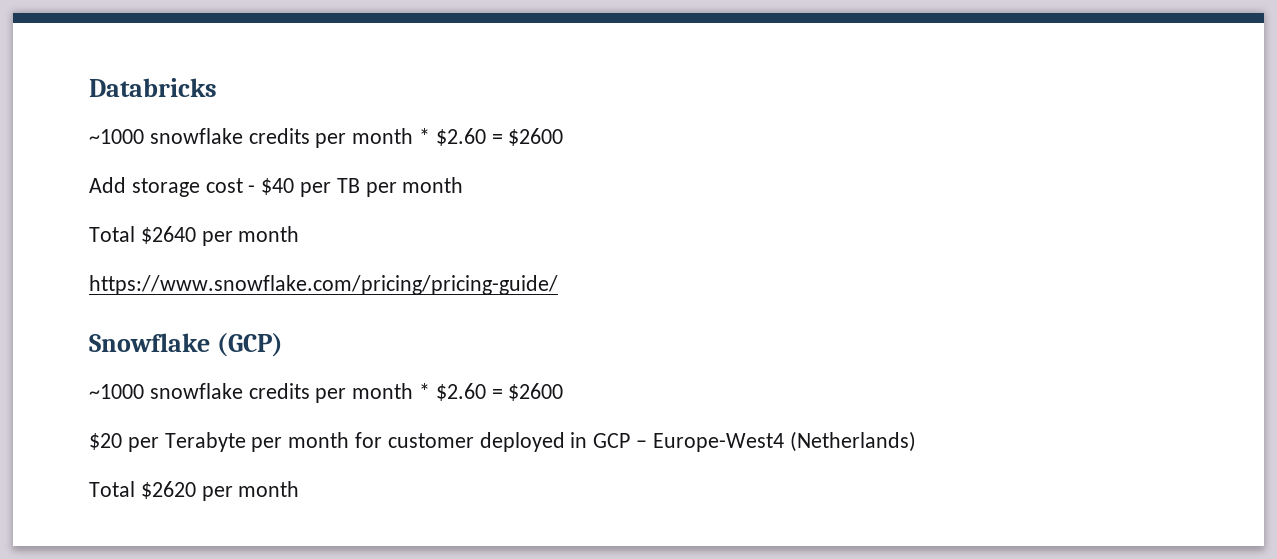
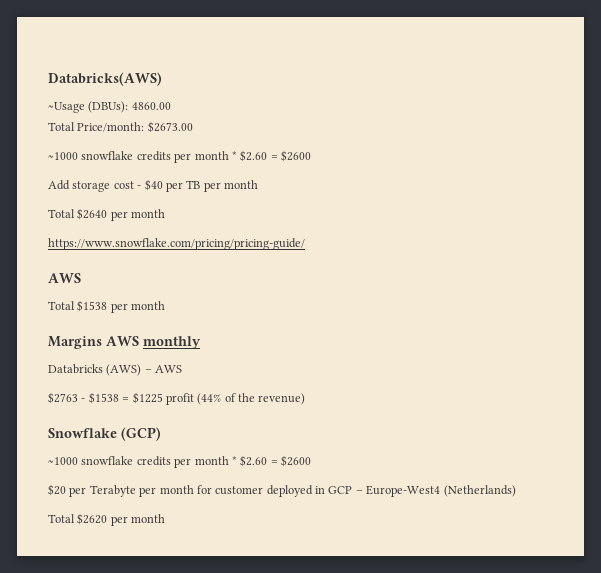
- Databricks
+ Databricks(AWS)
+ ~Usage (DBUs): 4860.00
+ Total Price/month: $2673.00
  https://www.snowflake.com/pricing/pricing-guide/
+ AWS
+ Total $1538 per month
+ Margins AWS monthly
+ Databricks (AWS) – AWS
+ $2763 - $1538 = $1225 profit (44% of the revenue)

